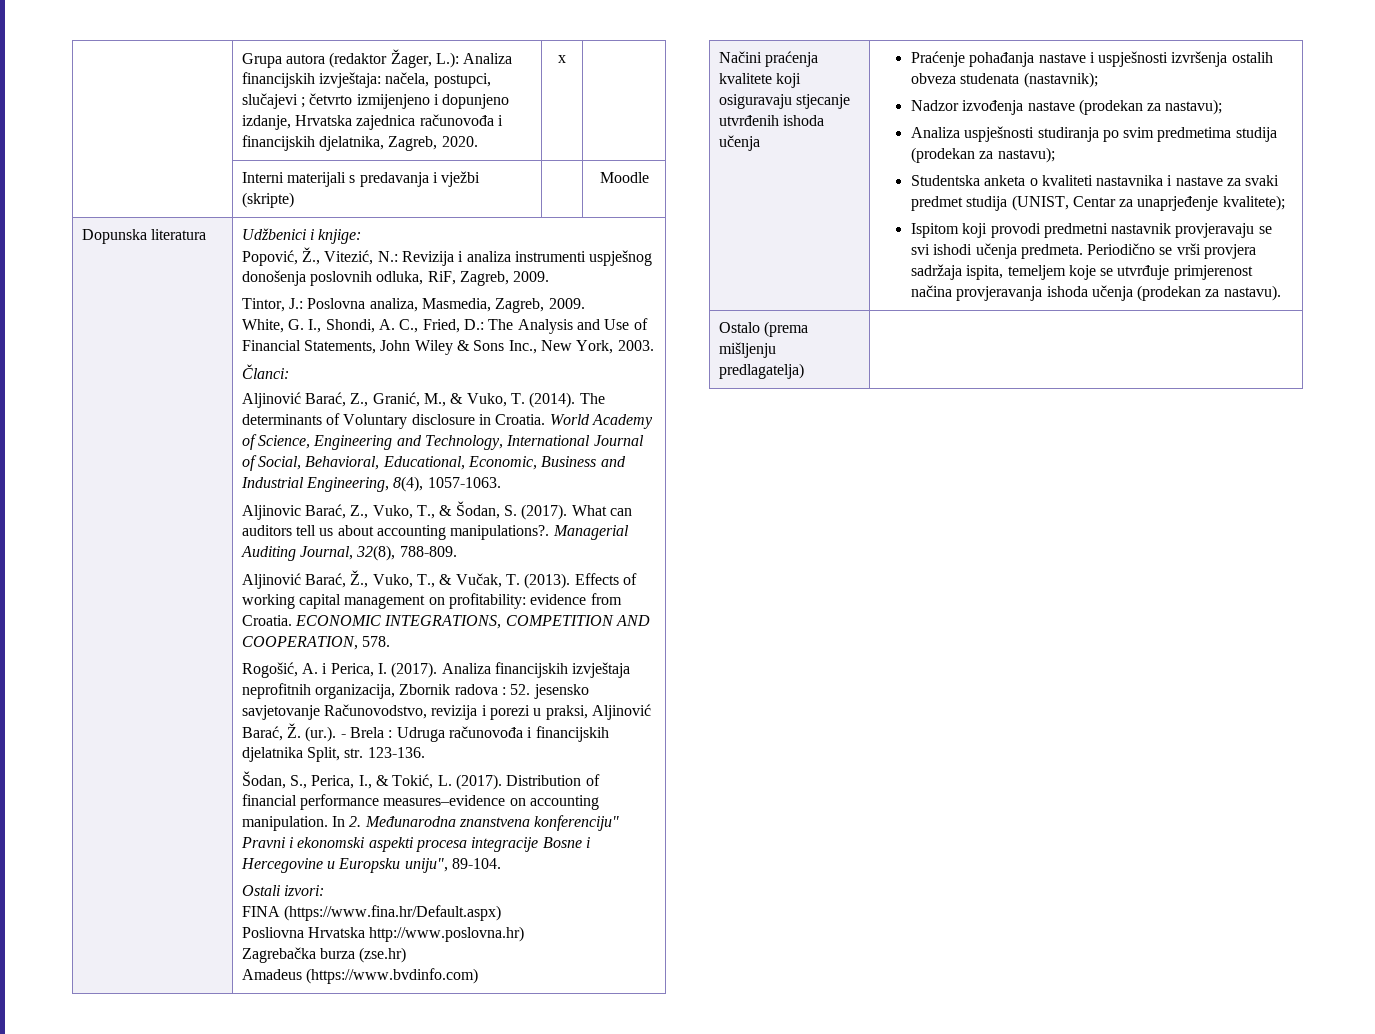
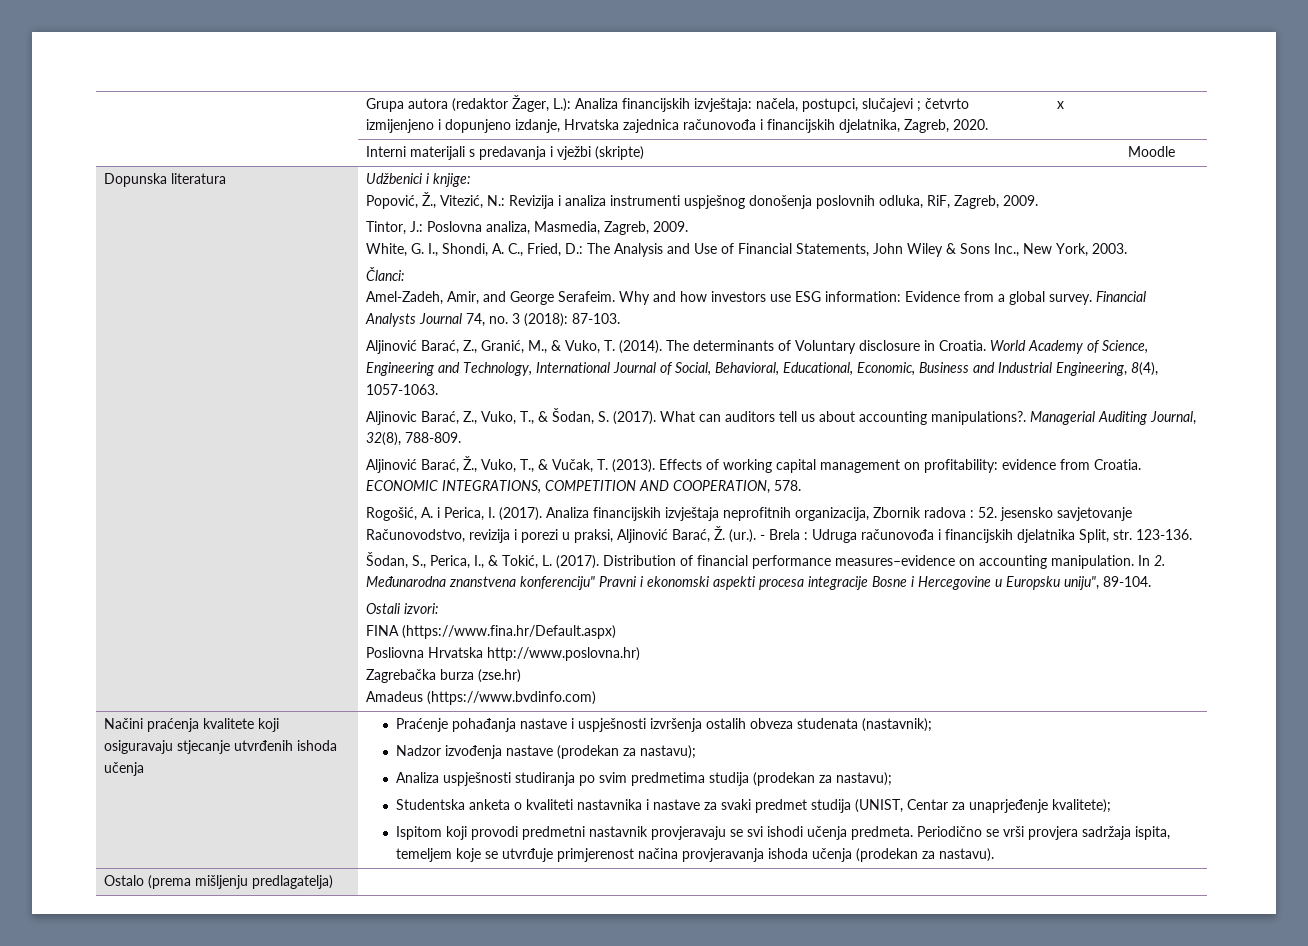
+ Amel-Zadeh, Amir, and George Serafeim. Why and how investors use ESG information: Evidence from a global survey. Financial Analysts Journal 74, no. 3 (2018): 87-103.

